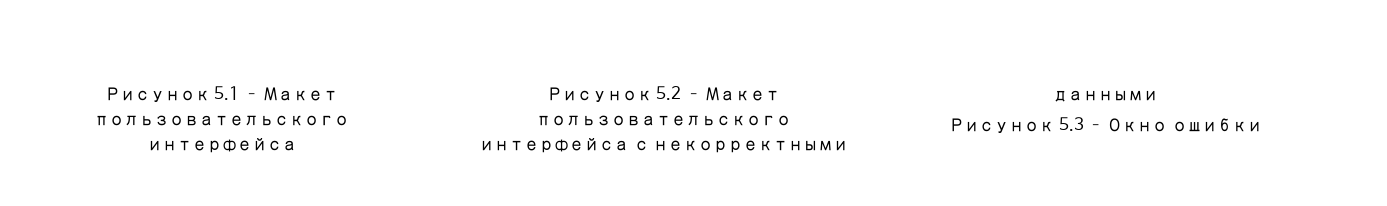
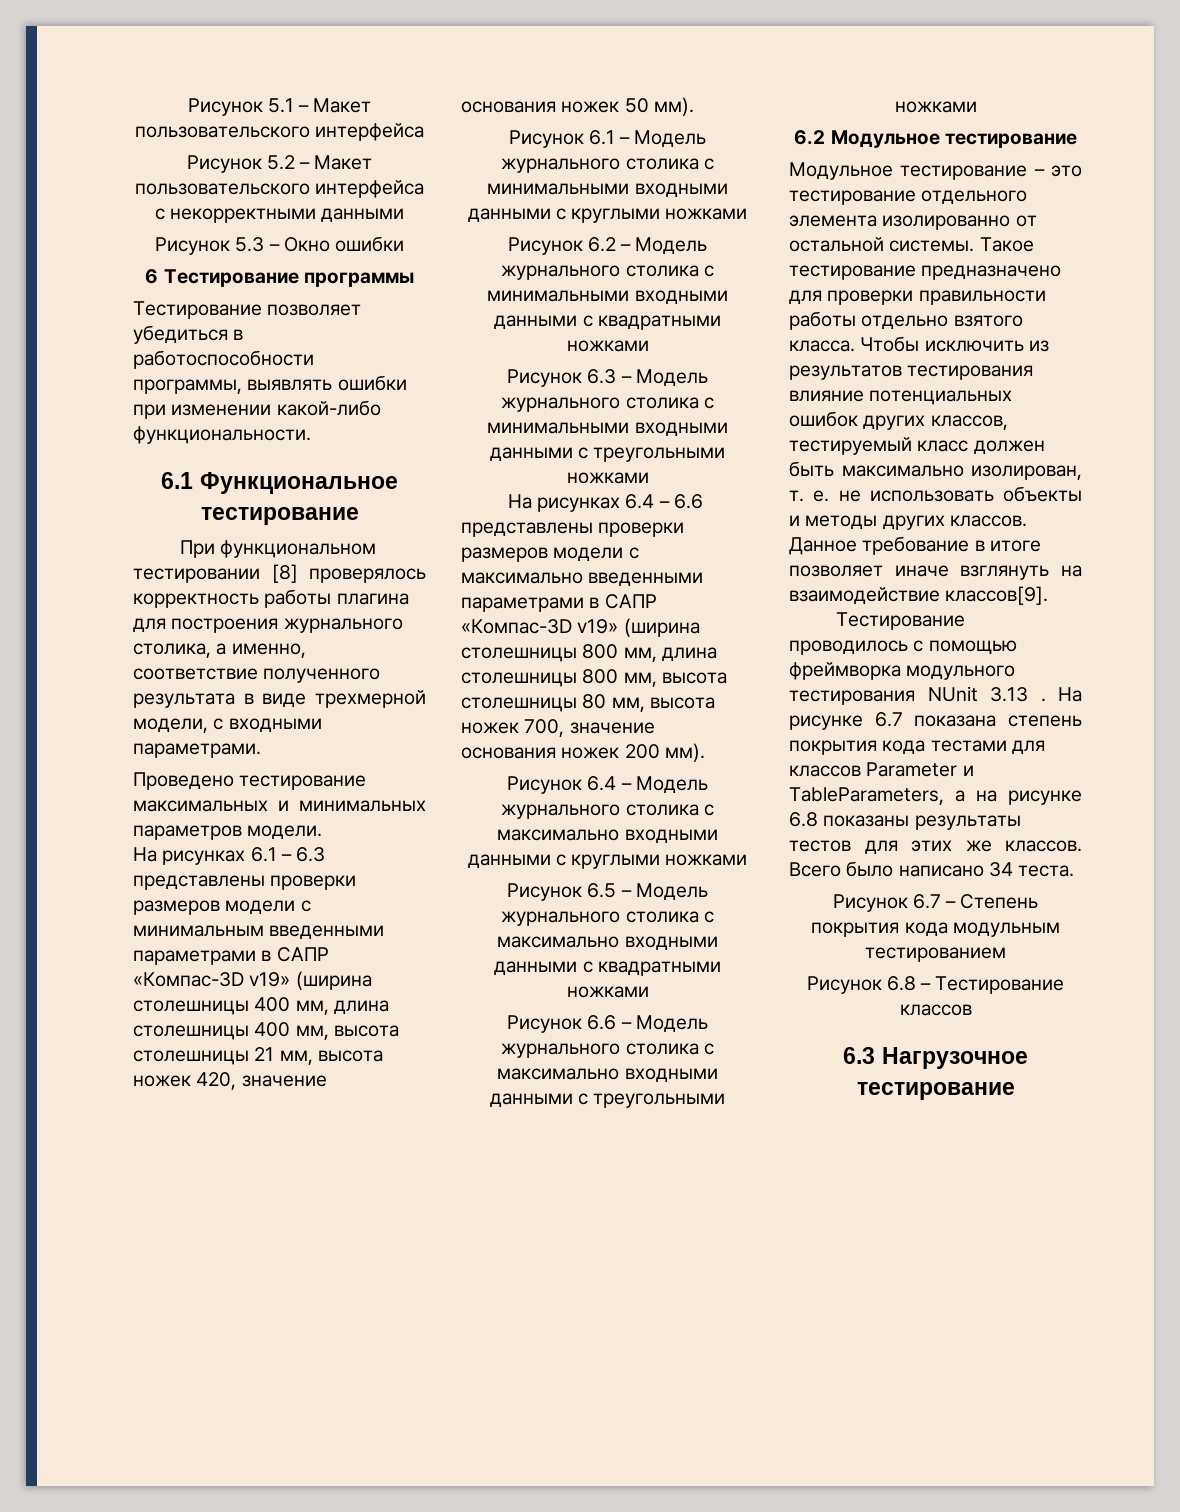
+ 6 Тестирование программы
+ Тестирование позволяет убедиться в работоспособности программы, выявлять ошибки при изменении какой-либо функциональности.
+ 6.1 Функциональное тестирование
+ При функциональном тестировании [8] проверялось корректность работы плагина для построения журнального столика, а именно, соответствие полученного результата в виде трехмерной модели, с входными параметрами.
+ Проведено тестирование максимальных и минимальных параметров модели.
+ На рисунках 6.1 – 6.3 представлены проверки размеров модели с минимальным введенными параметрами в САПР «Компас-3D v19» (ширина столешницы 400 мм, длина столешницы 400 мм, высота столешницы 21 мм, высота ножек 420, значение основания ножек 50 мм).
+ Рисунок 6.1 – Модель журнального столика с минимальными входными данными с круглыми ножками
+ Рисунок 6.2 – Модель журнального столика с минимальными входными данными с квадратными ножками
+ Рисунок 6.3 – Модель журнального столика с минимальными входными данными с треугольными ножками
+ На рисунках 6.4 – 6.6 представлены проверки размеров модели с максимально введенными параметрами в САПР «Компас-3D v19» (ширина столешницы 800 мм, длина столешницы 800 мм, высота столешницы 80 мм, высота ножек 700, значение основания ножек 200 мм).
+ Рисунок 6.4 – Модель журнального столика с максимально входными данными с круглыми ножками
+ Рисунок 6.5 – Модель журнального столика с максимально входными данными с квадратными ножками
+ Рисунок 6.6 – Модель журнального столика с максимально входными данными с треугольными ножками
+ 6.2 Модульное тестирование
+ Модульное тестирование – это тестирование отдельного элемента изолированно от остальной системы. Такое тестирование предназначено для проверки правильности работы отдельно взятого класса. Чтобы исключить из результатов тестирования влияние потенциальных ошибок других классов, тестируемый класс должен быть максимально изолирован, т. е. не использовать объекты и методы других классов. Данное требование в итоге позволяет иначе взглянуть на взаимодействие классов[9].
+ Тестирование проводилось с помощью фреймворка модульного тестирования NUnit 3.13 . На рисунке 6.7 показана степень покрытия кода тестами для классов Parameter и TableParameters, а на рисунке 6.8 показаны результаты тестов для этих же классов. Всего было написано 34 теста.
+ Рисунок 6.7 – Степень покрытия кода модульным тестированием
+ Рисунок 6.8 – Тестирование классов
+ 6.3 Нагрузочное тестирование

